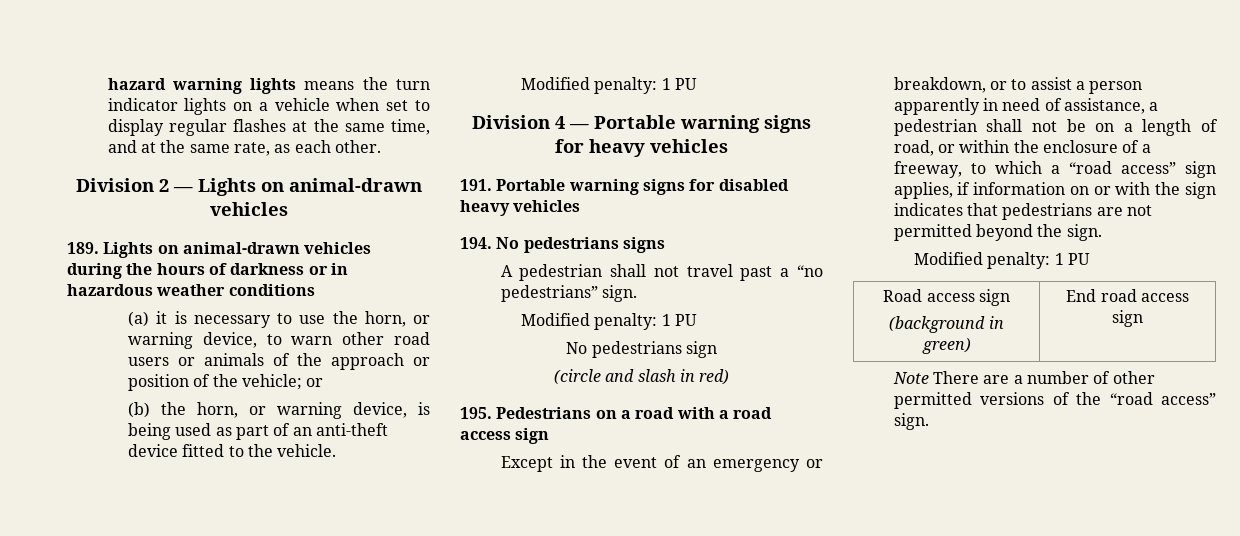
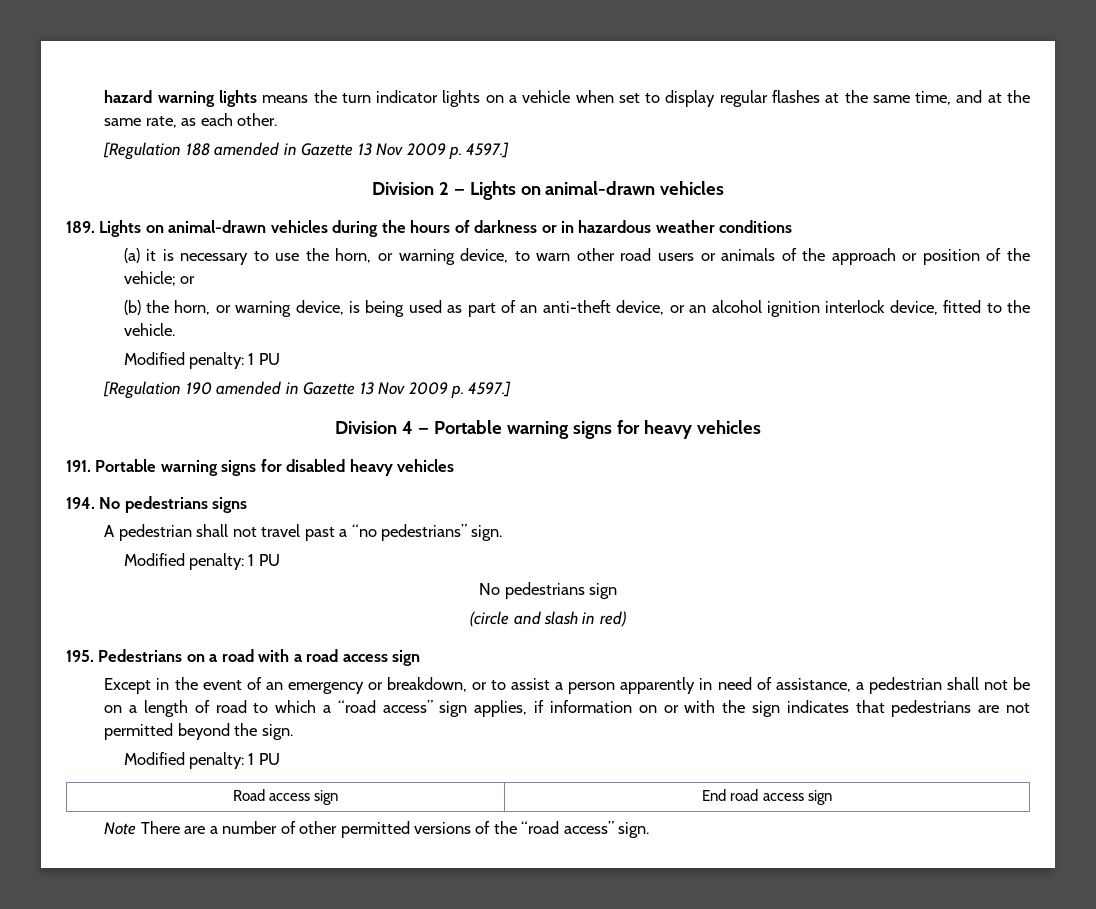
+ [Regulation 188 amended in Gazette 13 Nov 2009 p. 4597.]
- (b) the horn, or warning device, is being used as part of an anti-theft device fitted to the vehicle.
+ (b) the horn, or warning device, is being used as part of an anti-theft device, or an alcohol ignition interlock device, fitted to the vehicle.
+ [Regulation 190 amended in Gazette 13 Nov 2009 p. 4597.]
- Except in the event of an emergency or breakdown, or to assist a person apparently in need of assistance, a pedestrian shall not be on a length of road, or within the enclosure of a freeway, to which a “road access” sign applies, if information on or with the sign indicates that pedestrians are not permitted beyond the sign.
+ Except in the event of an emergency or breakdown, or to assist a person apparently in need of assistance, a pedestrian shall not be on a length of road to which a “road access” sign applies, if information on or with the sign indicates that pedestrians are not permitted beyond the sign.
- Road access sign
- (background in green) | End road access sign
+ Road access sign | End road access sign

